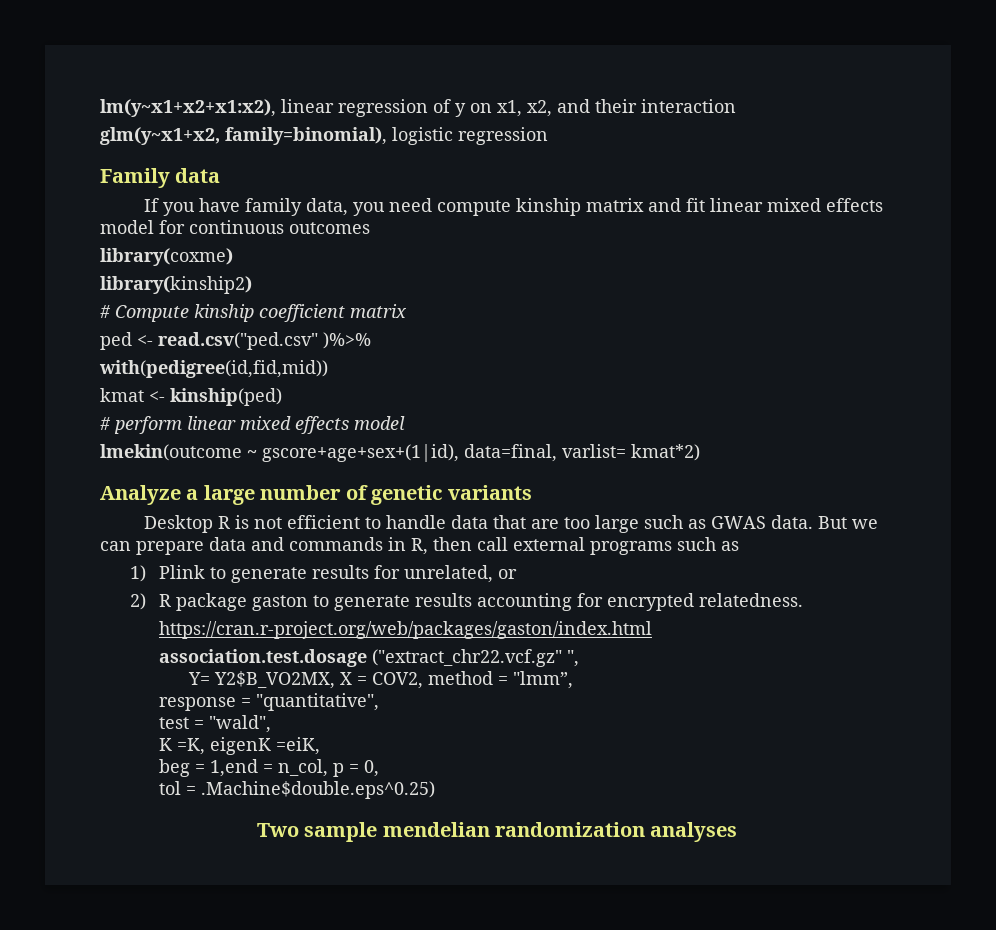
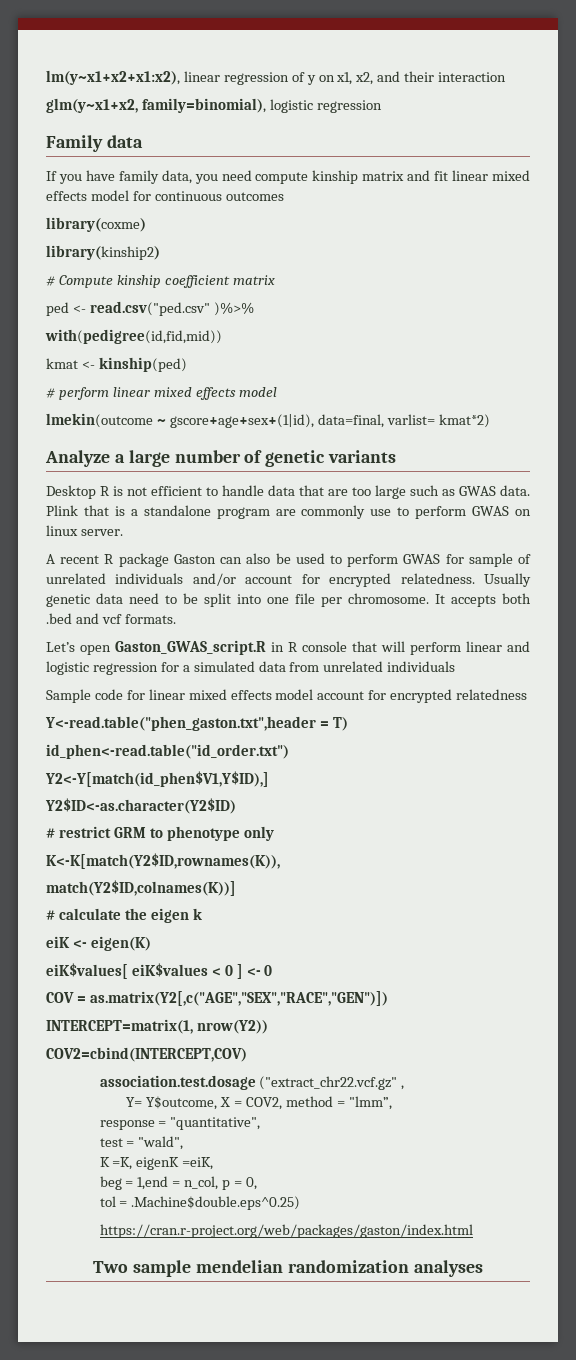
- But we can prepare data and commands in R, then call external programs such as
- 1) Plink to generate results for unrelated, or
- 2) R package gaston to generate results accounting for encrypted relatedness.
- https://cran.r-project.org/web/packages/gaston/index.html
+ Plink that is a standalone program are commonly use to perform GWAS on linux server.
+ A recent R package Gaston can also be used to perform GWAS for sample of unrelated individuals and/or account for encrypted relatedness. Usually genetic data need to be split into one file per chromosome. It accepts both .bed and vcf formats.
+ Let’s open Gaston_GWAS_script.R in R console that will perform linear and logistic regression for a simulated data from unrelated individuals
+ Sample code for linear mixed effects model account for encrypted relatedness
+ Y<-read.table("phen_gaston.txt",header = T)
+ id_phen<-read.table("id_order.txt")
+ Y2<-Y[match(id_phen$V1,Y$ID),]
+ Y2$ID<-as.character(Y2$ID)
+ # restrict GRM to phenotype only
+ K<-K[match(Y2$ID,rownames(K)),
+ match(Y2$ID,colnames(K))]
+ # calculate the eigen k
+ eiK <- eigen(K)
+ eiK$values[ eiK$values < 0 ] <- 0
+ COV = as.matrix(Y2[,c("AGE","SEX","RACE","GEN")])
+ INTERCEPT=matrix(1, nrow(Y2))
+ COV2=cbind(INTERCEPT,COV)
- association.test.dosage ("extract_chr22.vcf.gz" ",
+ association.test.dosage ("extract_chr22.vcf.gz" ,
- Y= Y2$B_VO2MX, X = COV2, method = "lmm”,
+ Y= Y$outcome, X = COV2, method = "lmm”,
+ https://cran.r-project.org/web/packages/gaston/index.html

